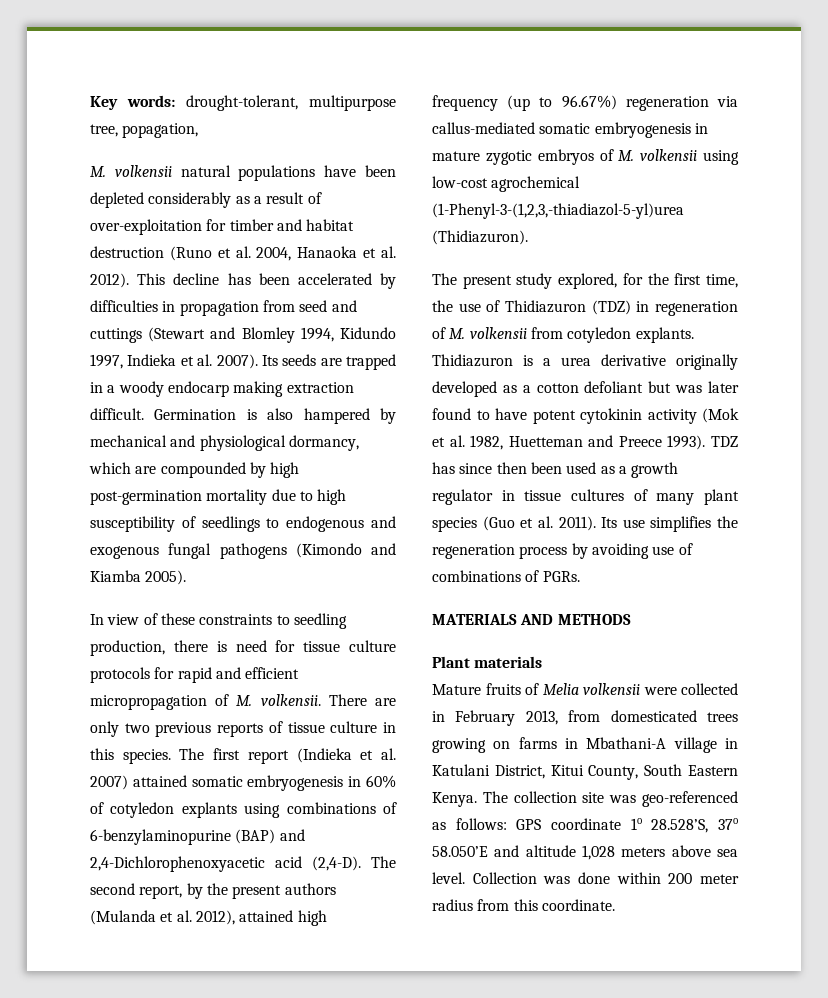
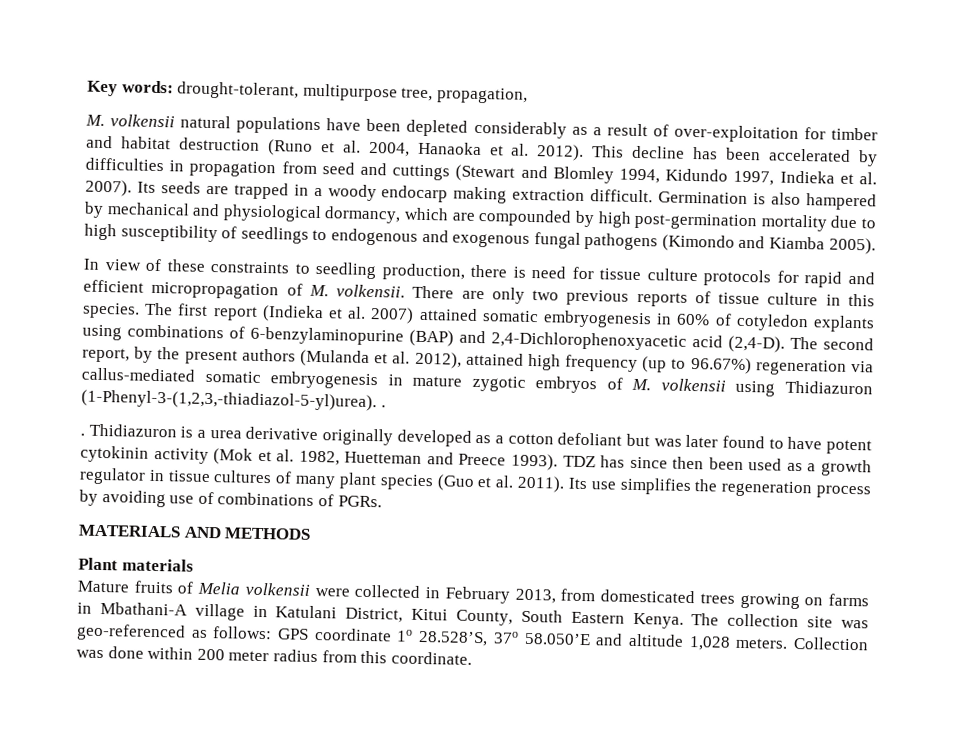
- Key words: drought-tolerant, multipurpose tree, popagation,
+ Key words: drought-tolerant, multipurpose tree, propagation,
- The second report, by the present authors (Mulanda et al. 2012), attained high frequency (up to 96.67%) regeneration via callus-mediated somatic embryogenesis in mature zygotic embryos of M. volkensii using low-cost agrochemical (1-Phenyl-3-(1,2,3,-thiadiazol-5-yl)urea (Thidiazuron).
- The present study explored, for the first time, the use of Thidiazuron (TDZ) in regeneration of M. volkensii from cotyledon explants.
+ The second report, by the present authors (Mulanda et al. 2012), attained high frequency (up to 96.67%) regeneration via callus-mediated somatic embryogenesis in mature zygotic embryos of M. volkensii using Thidiazuron (1-Phenyl-3-(1,2,3,-thiadiazol-5-yl)urea). .
+ .
- The collection site was geo-referenced as follows: GPS coordinate 1o 28.528’S, 37o 58.050’E and altitude 1,028 meters above sea level.
+ The collection site was geo-referenced as follows: GPS coordinate 1o 28.528’S, 37o 58.050’E and altitude 1,028 meters.

